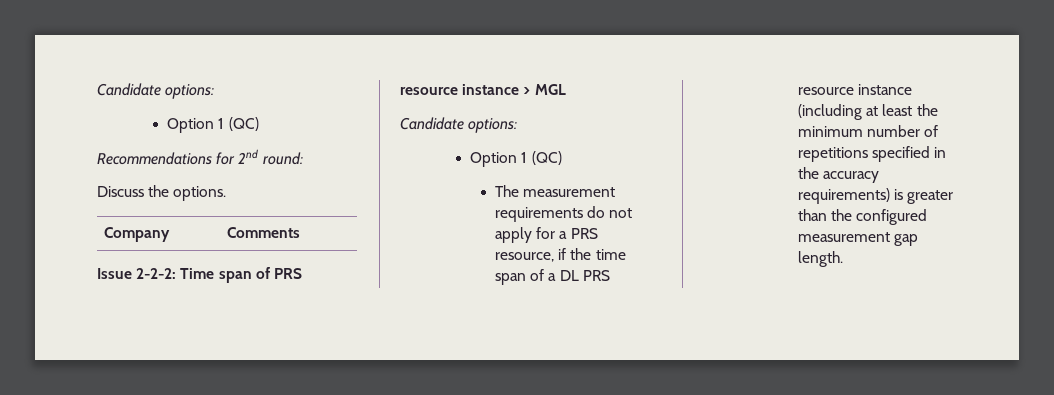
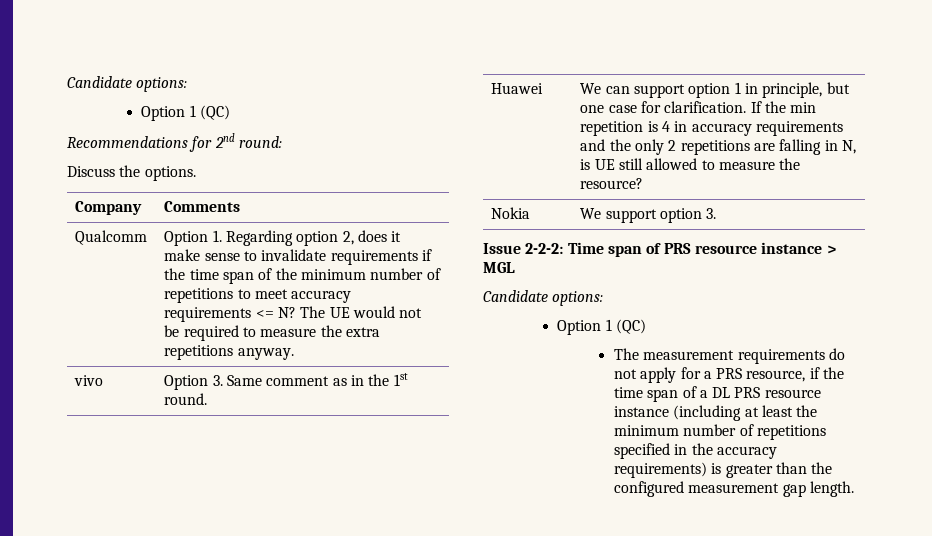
+ Qualcomm | Option 1. Regarding option 2, does it make sense to invalidate requirements if the time span of the minimum number of repetitions to meet accuracy requirements <= N? The UE would not be required to measure the extra repetitions anyway.
+ vivo | Option 3. Same comment as in the 1st round.
+ Huawei | We can support option 1 in principle, but one case for clarification. If the min repetition is 4 in accuracy requirements and the only 2 repetitions are falling in N, is UE still allowed to measure the resource?
+ Nokia | We support option 3.

